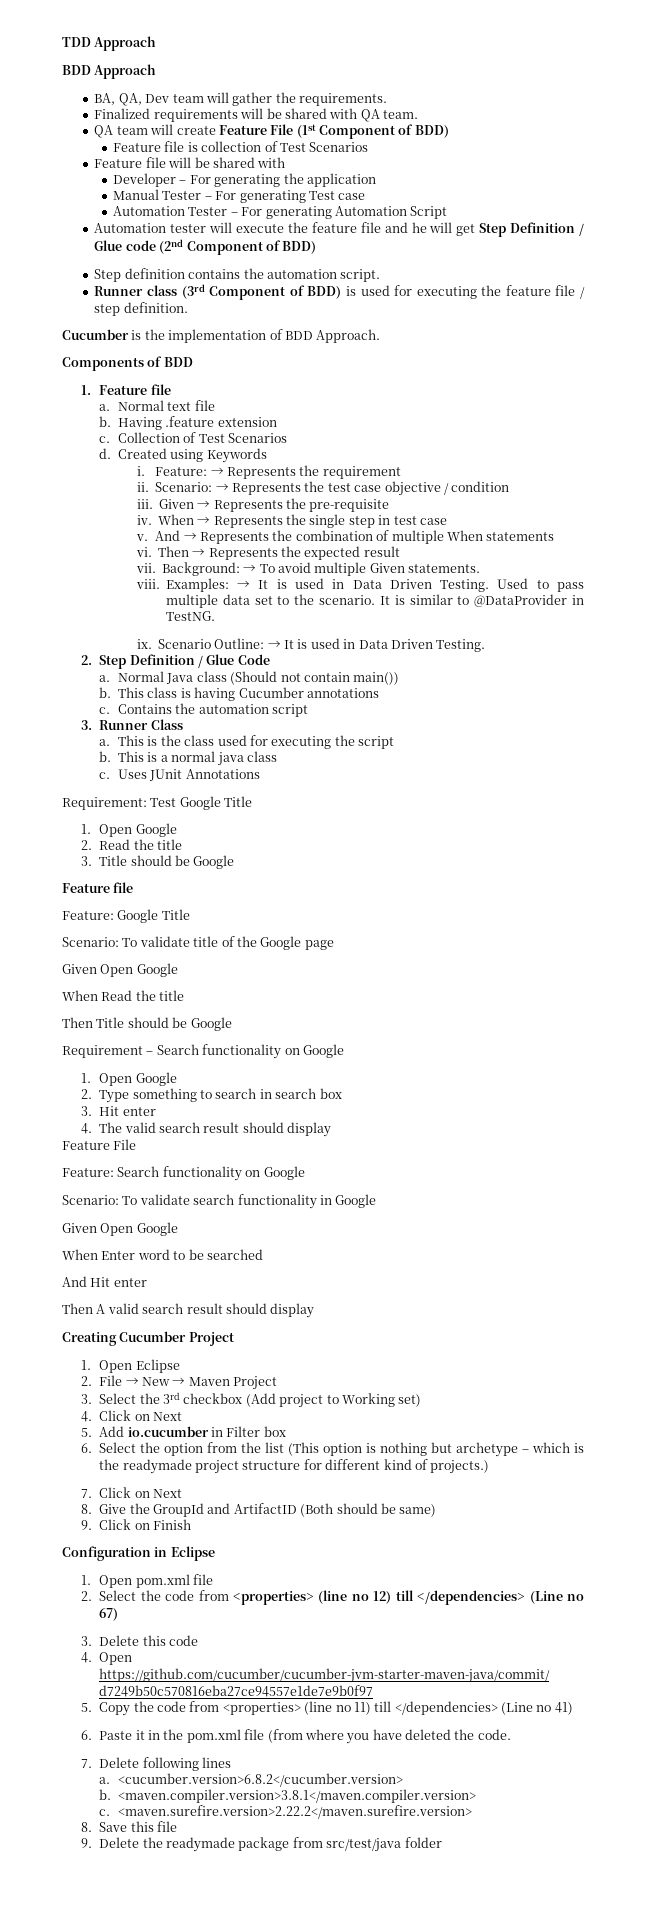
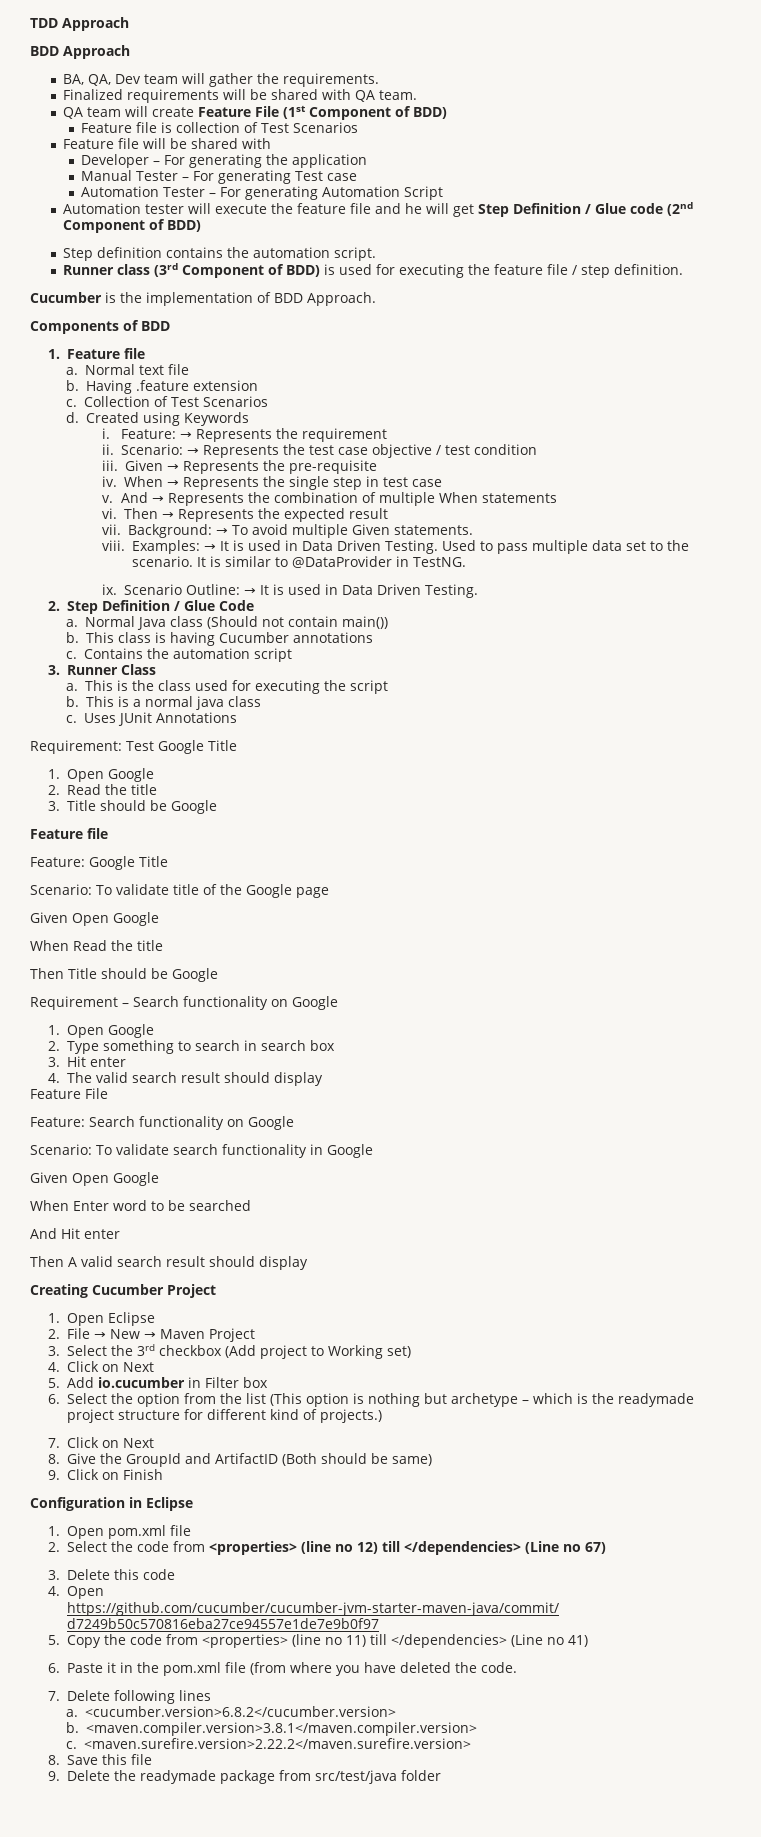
- Scenario: → Represents the test case objective / condition
+ Scenario: → Represents the test case objective / test condition

